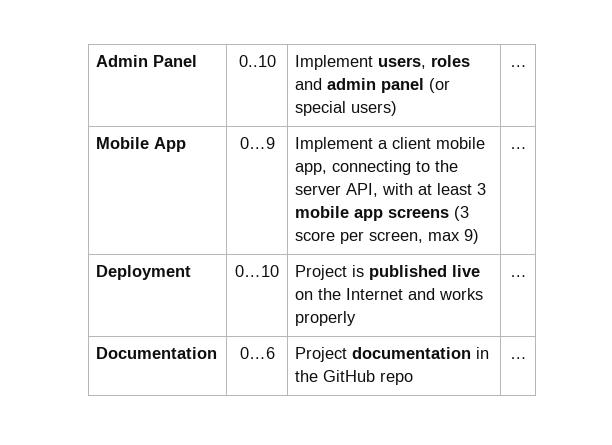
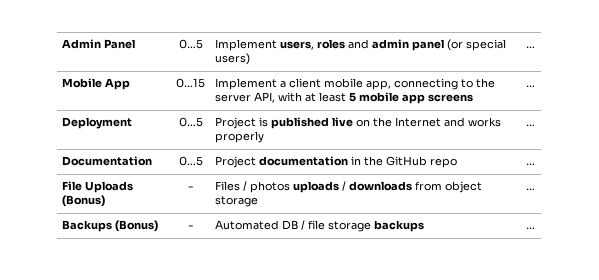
- Admin Panel | 0..10 | Implement users, roles and admin panel (or special users) | …
+ Admin Panel | 0…5 | Implement users, roles and admin panel (or special users) | …
- Mobile App | 0…9 | Implement a client mobile app, connecting to the server API, with at least 3 mobile app screens (3 score per screen, max 9) | …
+ Mobile App | 0…15 | Implement a client mobile app, connecting to the server API, with at least 5 mobile app screens | …
- Deployment | 0…10 | Project is published live on the Internet and works properly | …
+ Deployment | 0…5 | Project is published live on the Internet and works properly | …
- Documentation | 0…6 | Project documentation in the GitHub repo | …
+ Documentation | 0…5 | Project documentation in the GitHub repo | …
+ File Uploads (Bonus) | - | Files / photos uploads / downloads from object storage | …
+ Backups (Bonus) | - | Automated DB / file storage backups | …

